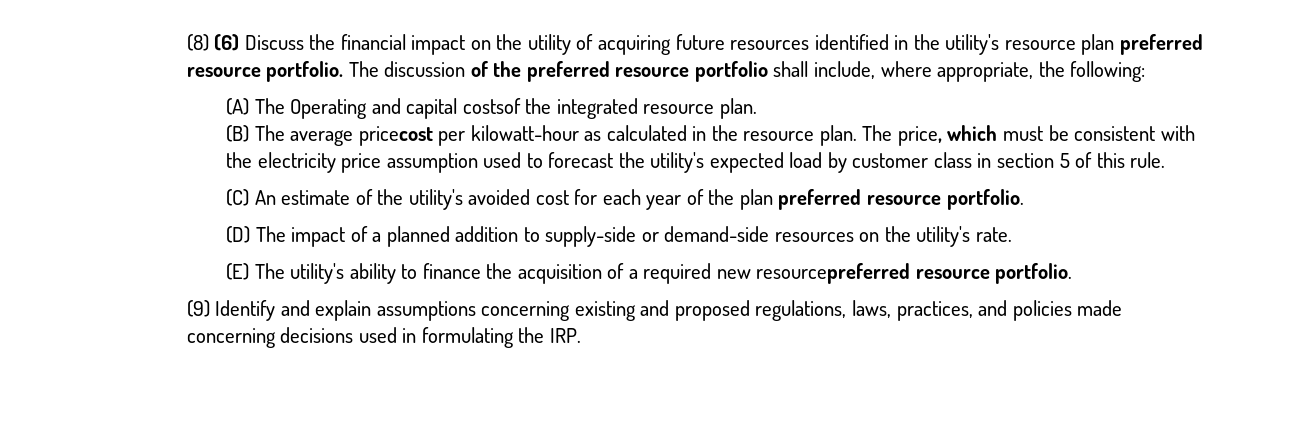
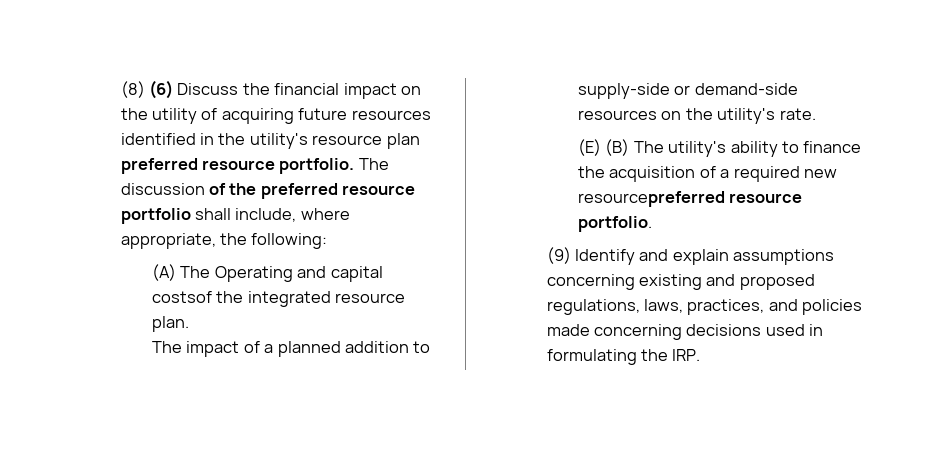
- (B) The average pricecost per kilowatt-hour as calculated in the resource plan. The price, which must be consistent with the electricity price assumption used to forecast the utility's expected load by customer class in section 5 of this rule.
- (C) An estimate of the utility's avoided cost for each year of the plan preferred resource portfolio.
- (D) The impact of a planned addition to supply-side or demand-side resources on the utility's rate.
+ The impact of a planned addition to supply-side or demand-side resources on the utility's rate.
- (E) The utility's ability to finance the acquisition of a required new resourcepreferred resource portfolio.
+ (E) (B) The utility's ability to finance the acquisition of a required new resourcepreferred resource portfolio.

